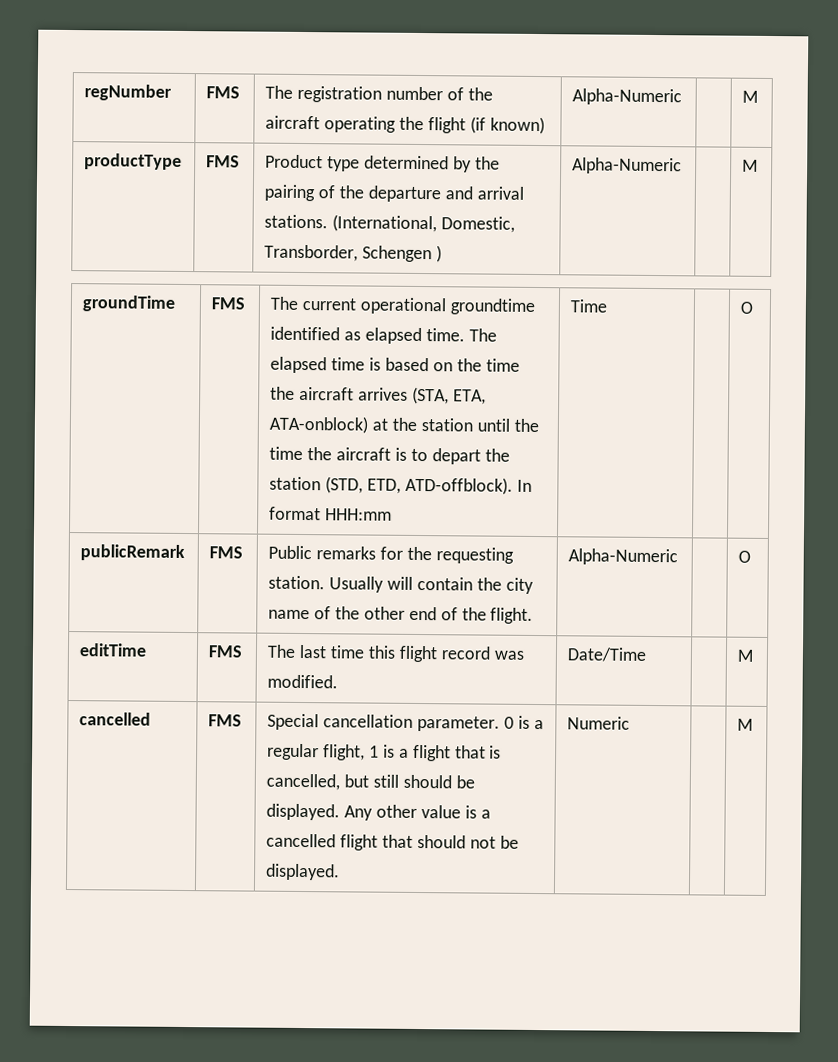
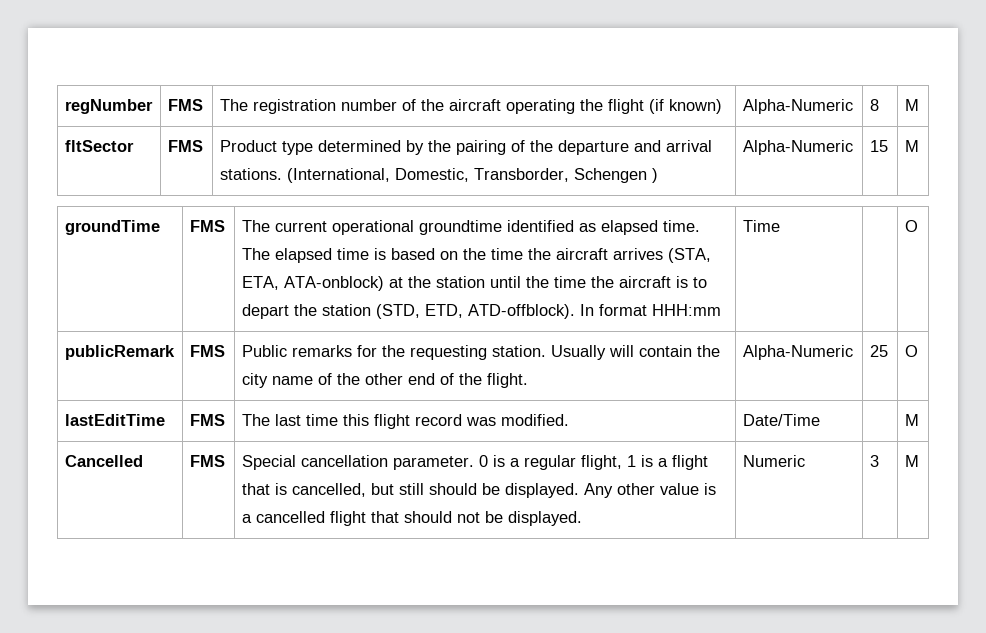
- regNumber | FMS | The registration number of the aircraft operating the flight (if known) | Alpha-Numeric | | M
- productType | FMS | Product type determined by the pairing of the departure and arrival stations. (International, Domestic, Transborder, Schengen ) | Alpha-Numeric | | M
+ regNumber | FMS | The registration number of the aircraft operating the flight (if known) | Alpha-Numeric | 8 | M
+ fltSector | FMS | Product type determined by the pairing of the departure and arrival stations. (International, Domestic, Transborder, Schengen ) | Alpha-Numeric | 15 | M
- publicRemark | FMS | Public remarks for the requesting station. Usually will contain the city name of the other end of the flight. | Alpha-Numeric | | O
- editTime | FMS | The last time this flight record was modified. | Date/Time | | M
+ publicRemark | FMS | Public remarks for the requesting station. Usually will contain the city name of the other end of the flight. | Alpha-Numeric | 25 | O
+ lastEditTime | FMS | The last time this flight record was modified. | Date/Time | | M
- cancelled | FMS | Special cancellation parameter. 0 is a regular flight, 1 is a flight that is cancelled, but still should be displayed. Any other value is a cancelled flight that should not be displayed. | Numeric | | M
+ Cancelled | FMS | Special cancellation parameter. 0 is a regular flight, 1 is a flight that is cancelled, but still should be displayed. Any other value is a cancelled flight that should not be displayed. | Numeric | 3 | M

